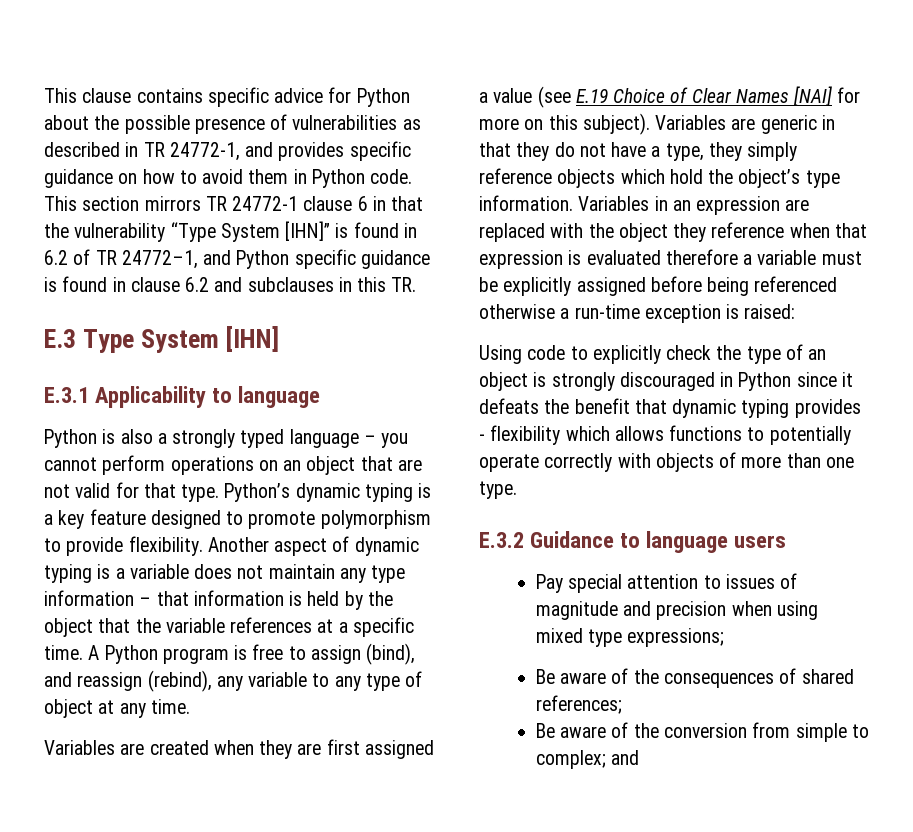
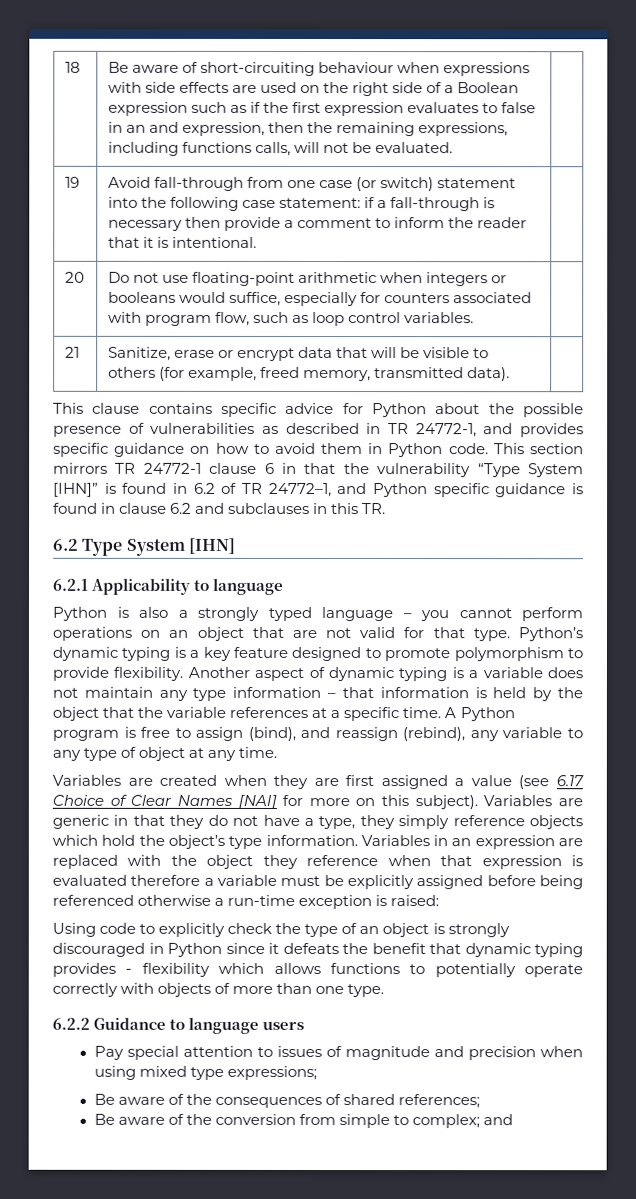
+ 18 | Be aware of short-circuiting behaviour when expressions with side effects are used on the right side of a Boolean expression such as if the first expression evaluates to false in an and expression, then the remaining expressions, including functions calls, will not be evaluated. |
+ 19 | Avoid fall-through from one case (or switch) statement into the following case statement: if a fall-through is necessary then provide a comment to inform the reader that it is intentional. |
+ 20 | Do not use floating-point arithmetic when integers or booleans would suffice, especially for counters associated with program flow, such as loop control variables. |
+ 21 | Sanitize, erase or encrypt data that will be visible to others (for example, freed memory, transmitted data). |
- E.3 Type System [IHN]
+ 6.2 Type System [IHN]
- E.3.1 Applicability to language
+ 6.2.1 Applicability to language
- Variables are created when they are first assigned a value (see E.19 Choice of Clear Names [NAI] for more on this subject).
+ Variables are created when they are first assigned a value (see 6.17 Choice of Clear Names [NAI] for more on this subject).
- E.3.2 Guidance to language users
+ 6.2.2 Guidance to language users

